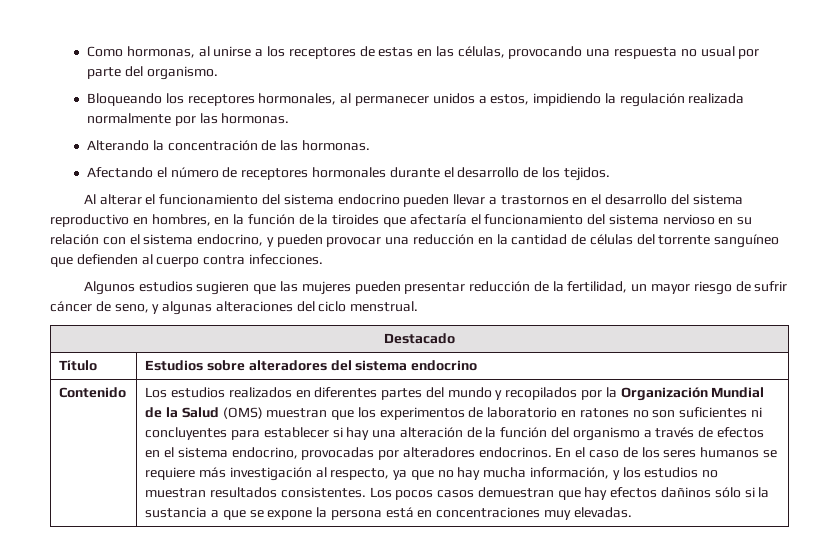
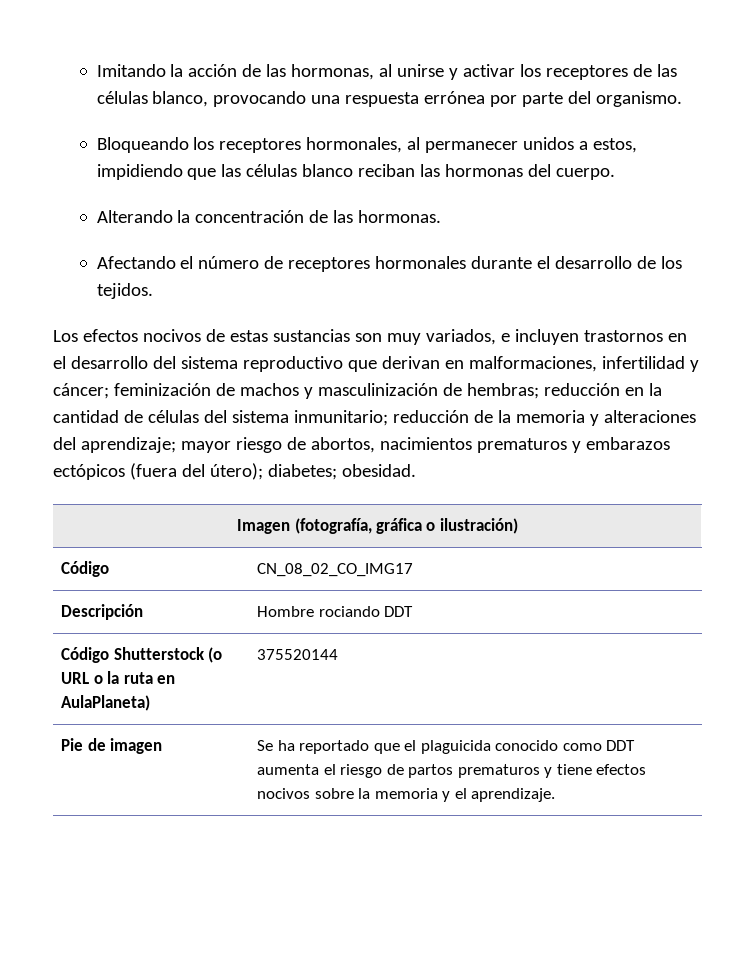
- Como hormonas, al unirse a los receptores de estas en las células, provocando una respuesta no usual por parte del organismo.
+ Imitando la acción de las hormonas, al unirse y activar los receptores de las células blanco, provocando una respuesta errónea por parte del organismo.
- Bloqueando los receptores hormonales, al permanecer unidos a estos, impidiendo la regulación realizada normalmente por las hormonas.
+ Bloqueando los receptores hormonales, al permanecer unidos a estos, impidiendo que las células blanco reciban las hormonas del cuerpo.
- Al alterar el funcionamiento del sistema endocrino pueden llevar a trastornos en el desarrollo del sistema reproductivo en hombres, en la función de la tiroides que afectaría el funcionamiento del sistema nervioso en su relación con el sistema endocrino, y pueden provocar una reducción en la cantidad de células del torrente sanguíneo que defienden al cuerpo contra infecciones.
- Algunos estudios sugieren que las mujeres pueden presentar reducción de la fertilidad, un mayor riesgo de sufrir cáncer de seno, y algunas alteraciones del ciclo menstrual.
- Destacado
- Título | Estudios sobre alteradores del sistema endocrino
- Contenido | Los estudios realizados en diferentes partes del mundo y recopilados por la Organización Mundial de la Salud (OMS) muestran que los experimentos de laboratorio en ratones no son suficientes ni concluyentes para establecer si hay una alteración de la función del organismo a través de efectos en el sistema endocrino, provocadas por alteradores endocrinos. En el caso de los seres humanos se requiere más investigación al respecto, ya que no hay mucha información, y los estudios no muestran resultados consistentes. Los pocos casos demuestran que hay efectos dañinos sólo si la sustancia a que se expone la persona está en concentraciones muy elevadas.
+ Los efectos nocivos de estas sustancias son muy variados, e incluyen trastornos en el desarrollo del sistema reproductivo que derivan en malformaciones, infertilidad y cáncer; feminización de machos y masculinización de hembras; reducción en la cantidad de células del sistema inmunitario; reducción de la memoria y alteraciones del aprendizaje; mayor riesgo de abortos, nacimientos prematuros y embarazos ectópicos (fuera del útero); diabetes; obesidad.
+ Imagen (fotografía, gráfica o ilustración)
+ Código | CN_08_02_CO_IMG17
+ Descripción | Hombre rociando DDT
+ Código Shutterstock (o URL o la ruta en AulaPlaneta) | 375520144
+ Pie de imagen | Se ha reportado que el plaguicida conocido como DDT aumenta el riesgo de partos prematuros y tiene efectos nocivos sobre la memoria y el aprendizaje.

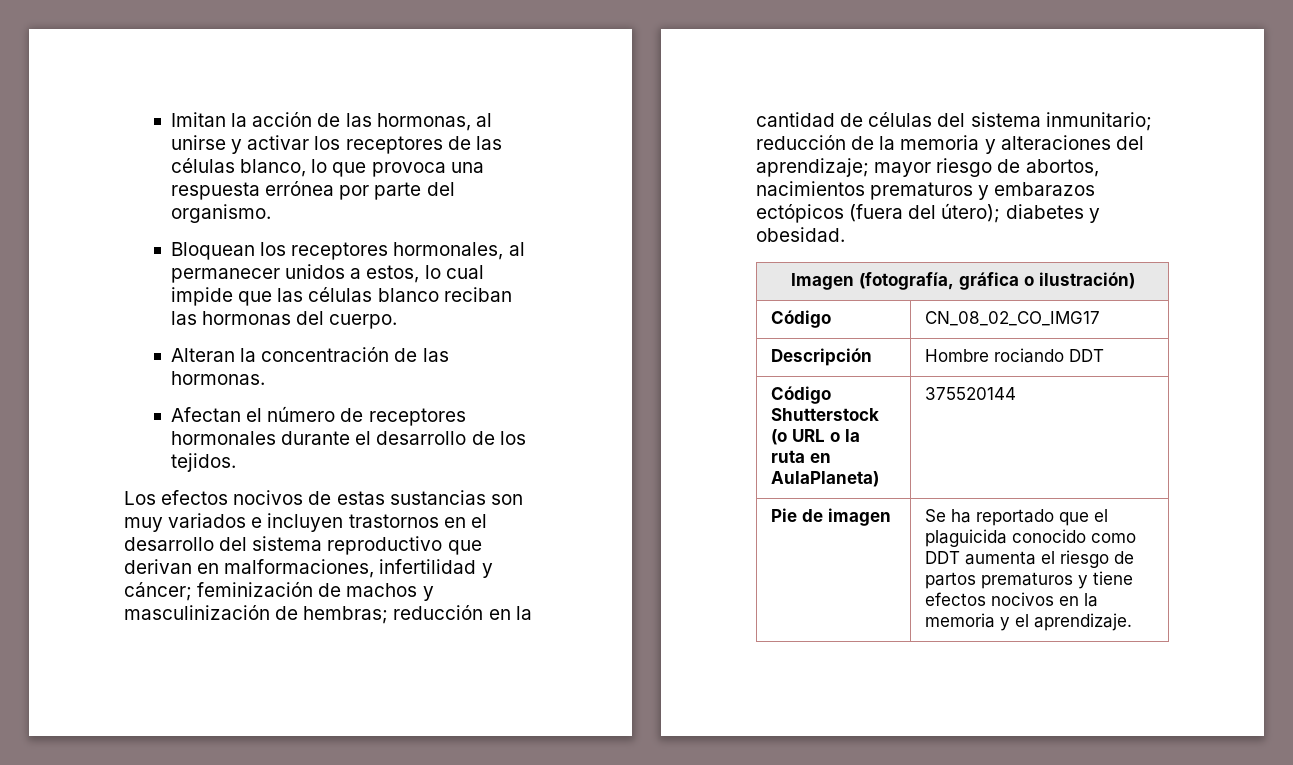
- Imitando la acción de las hormonas, al unirse y activar los receptores de las células blanco, provocando una respuesta errónea por parte del organismo.
+ Imitan la acción de las hormonas, al unirse y activar los receptores de las células blanco, lo que provoca una respuesta errónea por parte del organismo.
- Bloqueando los receptores hormonales, al permanecer unidos a estos, impidiendo que las células blanco reciban las hormonas del cuerpo.
+ Bloquean los receptores hormonales, al permanecer unidos a estos, lo cual impide que las células blanco reciban las hormonas del cuerpo.
- Alterando la concentración de las hormonas.
+ Alteran la concentración de las hormonas.
- Afectando el número de receptores hormonales durante el desarrollo de los tejidos.
+ Afectan el número de receptores hormonales durante el desarrollo de los tejidos.
- Los efectos nocivos de estas sustancias son muy variados, e incluyen trastornos en el desarrollo del sistema reproductivo que derivan en malformaciones, infertilidad y cáncer;
+ Los efectos nocivos de estas sustancias son muy variados e incluyen trastornos en el desarrollo del sistema reproductivo que derivan en malformaciones, infertilidad y cáncer;
- diabetes; obesidad.
+ diabetes y obesidad.
- Pie de imagen | Se ha reportado que el plaguicida conocido como DDT aumenta el riesgo de partos prematuros y tiene efectos nocivos sobre la memoria y el aprendizaje.
+ Pie de imagen | Se ha reportado que el plaguicida conocido como DDT aumenta el riesgo de partos prematuros y tiene efectos nocivos en la memoria y el aprendizaje.

